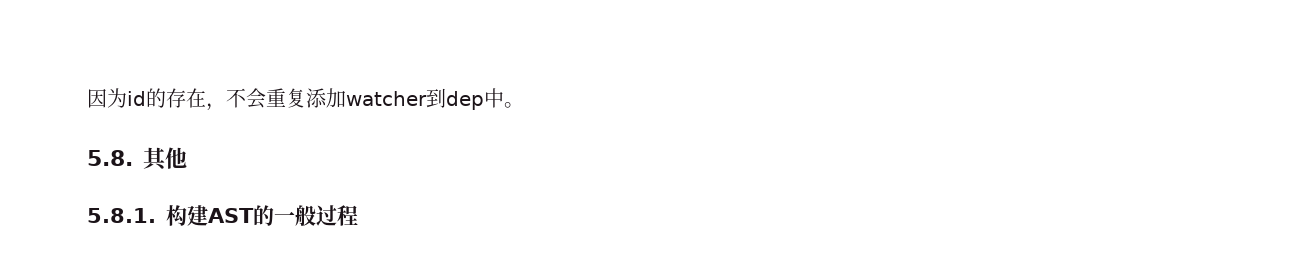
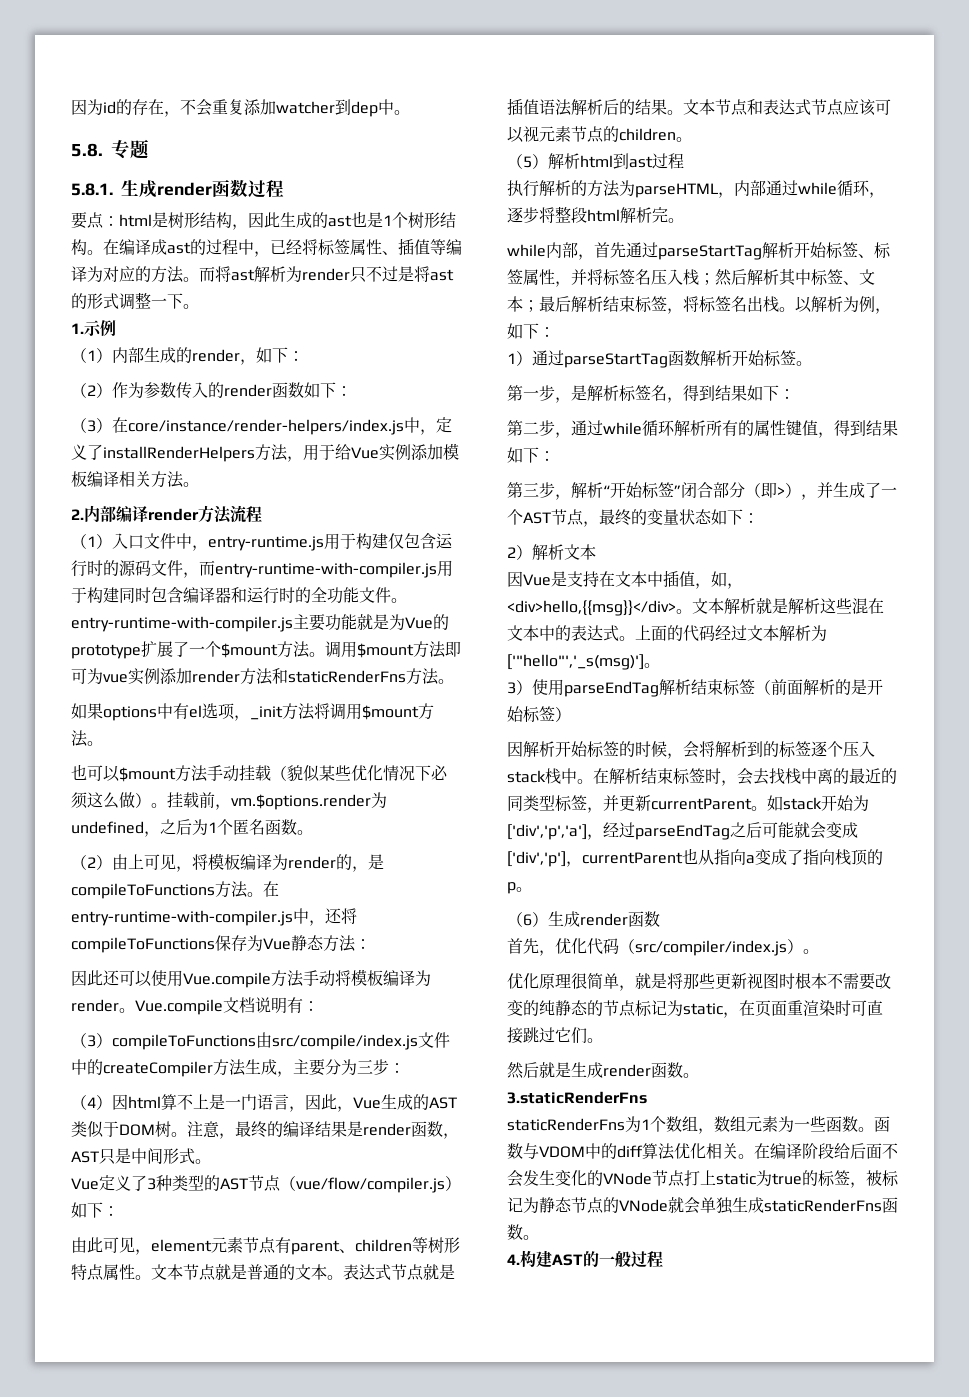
- 5.8.其他
+ 5.8.专题
- 5.8.1.构建AST的一般过程
+ 5.8.1.生成render函数过程
+ 要点：html是树形结构，因此生成的ast也是1个树形结构。在编译成ast的过程中，已经将标签属性、插值等编译为对应的方法。而将ast解析为render只不过是将ast的形式调整一下。
+ 1.示例
+ （1）内部生成的render，如下：
+ （2）作为参数传入的render函数如下：
+ （3）在core/instance/render-helpers/index.js中，定义了installRenderHelpers方法，用于给Vue实例添加模板编译相关方法。
+ 2.内部编译render方法流程
+ （1）入口文件中，entry-runtime.js用于构建仅包含运行时的源码文件，而entry-runtime-with-compiler.js用于构建同时包含编译器和运行时的全功能文件。entry-runtime-with-compiler.js主要功能就是为Vue的prototype扩展了一个$mount方法。调用$mount方法即可为vue实例添加render方法和staticRenderFns方法。
+ 如果options中有el选项，_init方法将调用$mount方法。
+ 也可以$mount方法手动挂载（貌似某些优化情况下必须这么做）。挂载前，vm.$options.render为undefined，之后为1个匿名函数。
+ （2）由上可见，将模板编译为render的，是compileToFunctions方法。在entry-runtime-with-compiler.js中，还将compileToFunctions保存为Vue静态方法：
+ 因此还可以使用Vue.compile方法手动将模板编译为render。Vue.compile文档说明有：
+ （3）compileToFunctions由src/compile/index.js文件中的createCompiler方法生成，主要分为三步：
+ （4）因html算不上是一门语言，因此，Vue生成的AST类似于DOM树。注意，最终的编译结果是render函数，AST只是中间形式。
+ Vue定义了3种类型的AST节点（vue/flow/compiler.js）如下：
+ 由此可见，element元素节点有parent、children等树形特点属性。文本节点就是普通的文本。表达式节点就是插值语法解析后的结果。文本节点和表达式节点应该可以视元素节点的children。
+ （5）解析html到ast过程
+ 执行解析的方法为parseHTML，内部通过while循环，逐步将整段html解析完。
+ while内部，首先通过parseStartTag解析开始标签、标签属性，并将标签名压入栈；然后解析其中标签、文本；最后解析结束标签，将标签名出栈。以解析为例，如下：
+ 1）通过parseStartTag函数解析开始标签。
+ 第一步，是解析标签名，得到结果如下：
+ 第二步，通过while循环解析所有的属性键值，得到结果如下：
+ 第三步，解析“开始标签”闭合部分（即>），并生成了一个AST节点，最终的变量状态如下：
+ 2）解析文本
+ 因Vue是支持在文本中插值，如，<div>hello,{{msg}}</div>。文本解析就是解析这些混在文本中的表达式。上面的代码经过文本解析为['"hello"','_s(msg)']。
+ 3）使用parseEndTag解析结束标签（前面解析的是开始标签）
+ 因解析开始标签的时候，会将解析到的标签逐个压入stack栈中。在解析结束标签时，会去找栈中离的最近的同类型标签，并更新currentParent。如stack开始为['div','p','a']，经过parseEndTag之后可能就会变成['div','p']，currentParent也从指向a变成了指向栈顶的p。
+ （6）生成render函数
+ 首先，优化代码（src/compiler/index.js）。
+ 优化原理很简单，就是将那些更新视图时根本不需要改变的纯静态的节点标记为static，在页面重渲染时可直接跳过它们。
+ 然后就是生成render函数。
+ 3.staticRenderFns
+ staticRenderFns为1个数组，数组元素为一些函数。函数与VDOM中的diff算法优化相关。在编译阶段给后面不会发生变化的VNode节点打上static为true的标签，被标记为静态节点的VNode就会单独生成staticRenderFns函数。
+ 4.构建AST的一般过程

